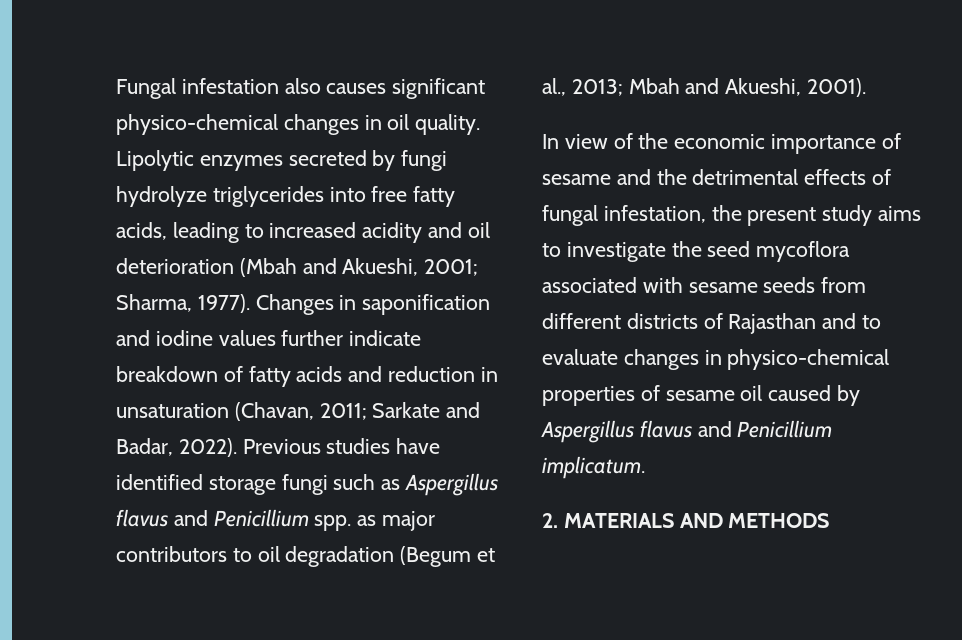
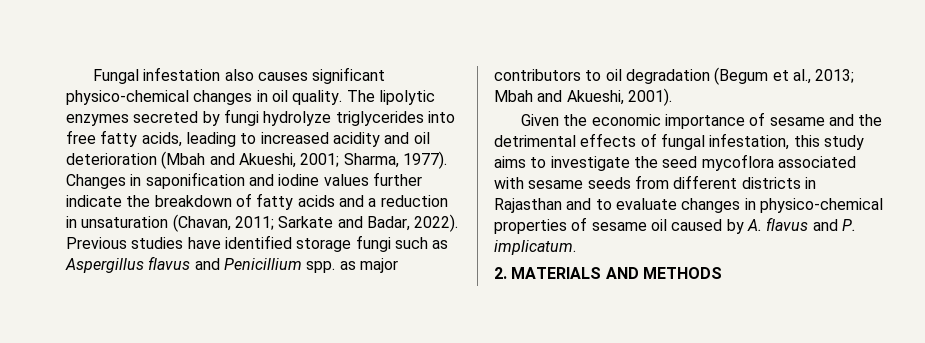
- Lipolytic enzymes secreted by fungi hydrolyze triglycerides into free fatty acids, leading to increased acidity and oil deterioration (Mbah and Akueshi, 2001; Sharma, 1977).
+ The lipolytic enzymes secreted by fungi hydrolyze triglycerides into free fatty acids, leading to increased acidity and oil deterioration (Mbah and Akueshi, 2001; Sharma, 1977).
- Changes in saponification and iodine values further indicate breakdown of fatty acids and reduction in unsaturation (Chavan, 2011; Sarkate and Badar, 2022).
+ Changes in saponification and iodine values further indicate the breakdown of fatty acids and a reduction in unsaturation (Chavan, 2011; Sarkate and Badar, 2022).
- In view of the economic importance of sesame and the detrimental effects of fungal infestation, the present study aims to investigate the seed mycoflora associated with sesame seeds from different districts of Rajasthan and to evaluate changes in physico-chemical properties of sesame oil caused by Aspergillus flavus and Penicillium implicatum.
+ Given the economic importance of sesame and the detrimental effects of fungal infestation, this study aims to investigate the seed mycoflora associated with sesame seeds from different districts in Rajasthan and to evaluate changes in physico-chemical properties of sesame oil caused by A. flavus and P. implicatum.

